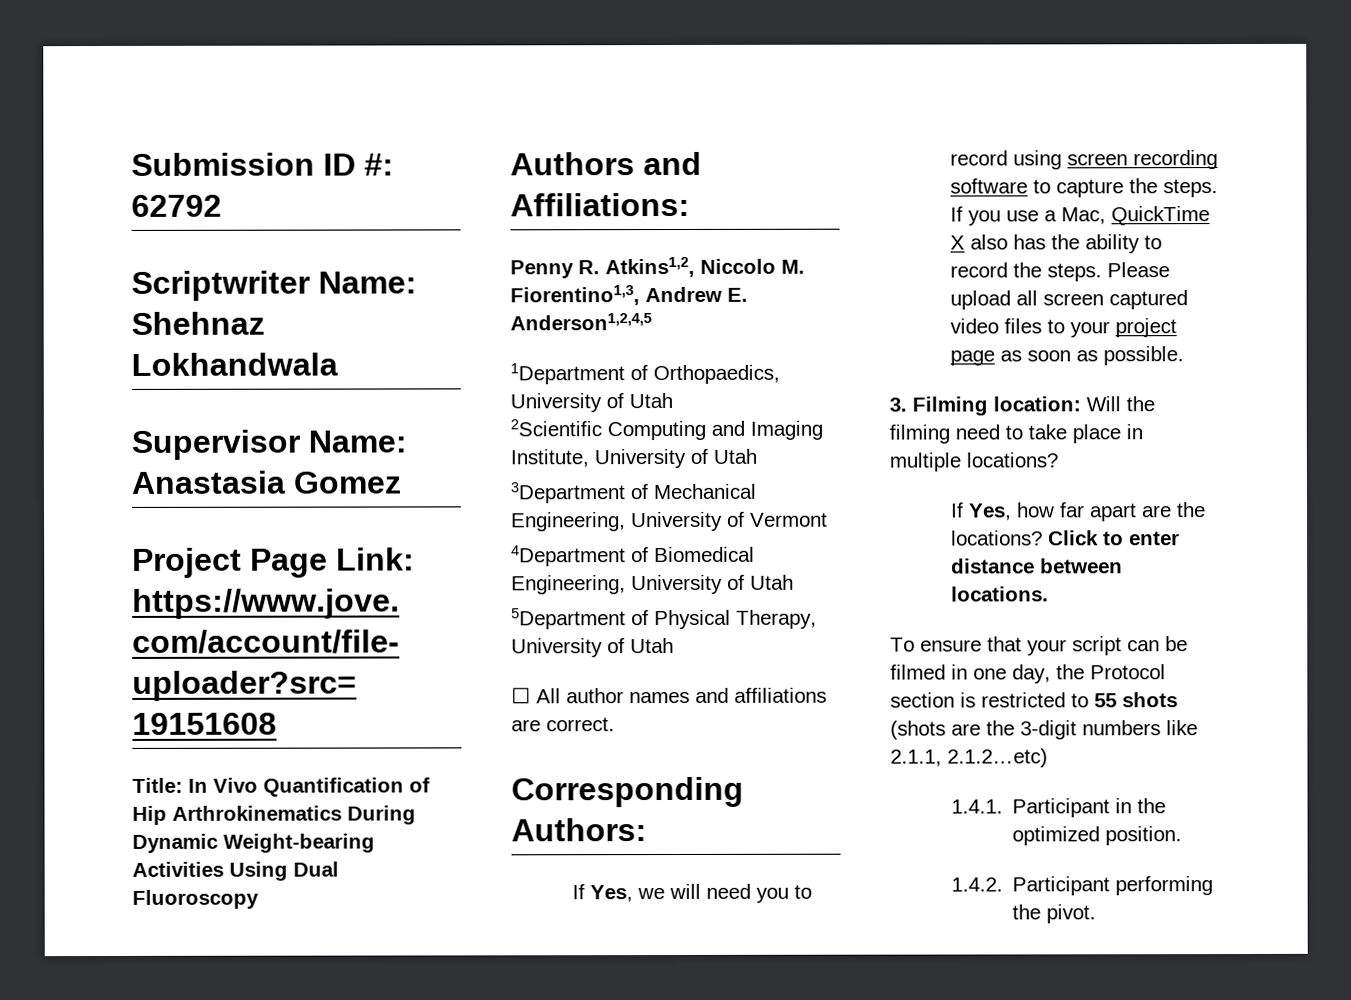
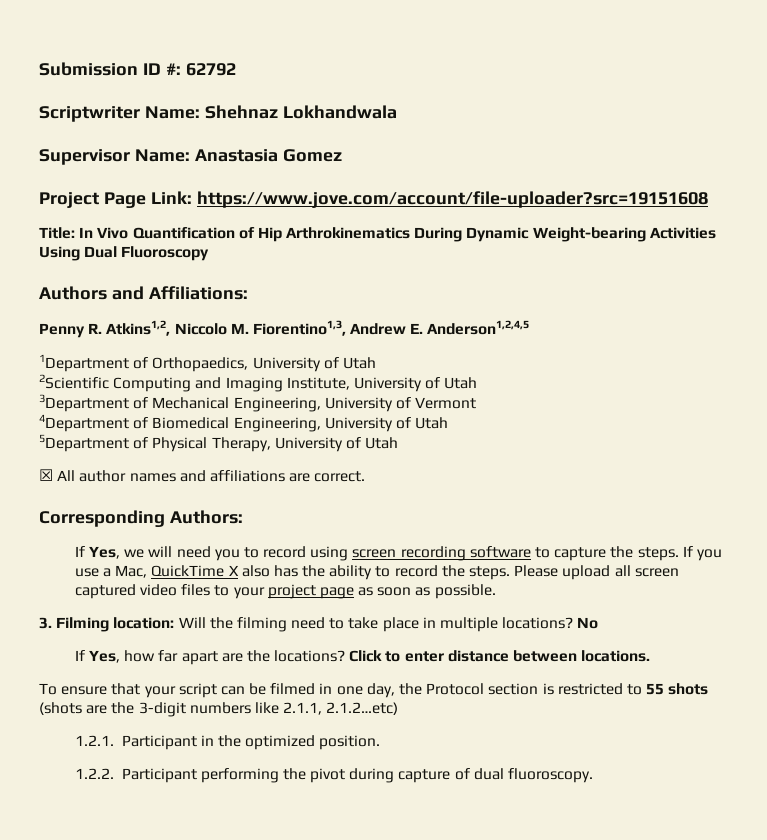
- ☐ All author names and affiliations are correct.
+ ☒ All author names and affiliations are correct.
+ No
- 1.4.1. Participant in the optimized position.
+ 1.2.1. Participant in the optimized position.
- 1.4.2. Participant performing the pivot.
+ 1.2.2. Participant performing the pivot during capture of dual fluoroscopy.

